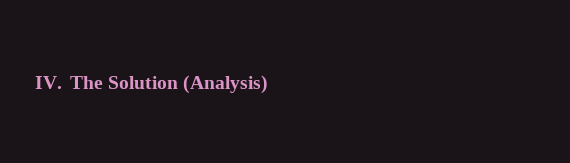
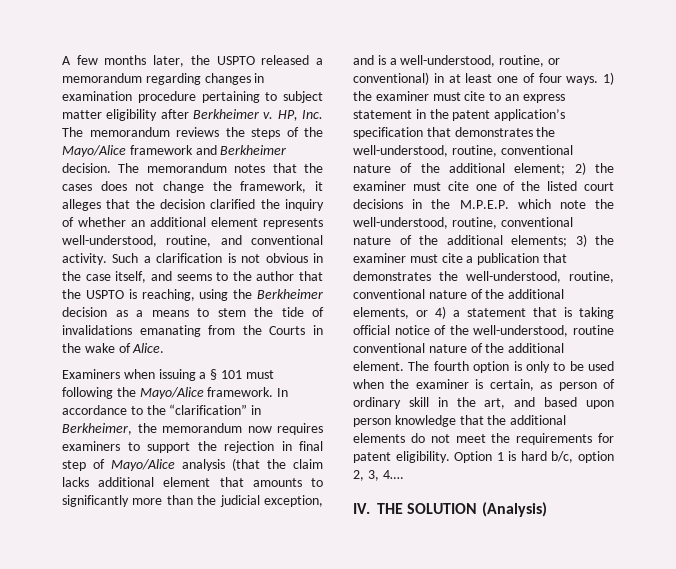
- IV. The Solution (Analysis)
+ A few months later, the USPTO released a memorandum regarding changes in examination procedure pertaining to subject matter eligibility after Berkheimer v. HP, Inc. The memorandum reviews the steps of the Mayo/Alice framework and Berkheimer decision. The memorandum notes that the cases does not change the framework, it alleges that the decision clarified the inquiry of whether an additional element represents well-understood, routine, and conventional activity. Such a clarification is not obvious in the case itself, and seems to the author that the USPTO is reaching, using the Berkheimer decision as a means to stem the tide of invalidations emanating from the Courts in the wake of Alice.
+ Examiners when issuing a § 101 must following the Mayo/Alice framework. In accordance to the “clarification” in Berkheimer, the memorandum now requires examiners to support the rejection in final step of Mayo/Alice analysis (that the claim lacks additional element that amounts to significantly more than the judicial exception, and is a well-understood, routine, or conventional) in at least one of four ways. 1) the examiner must cite to an express statement in the patent application’s specification that demonstrates the well-understood, routine, conventional nature of the additional element; 2) the examiner must cite one of the listed court decisions in the M.P.E.P. which note the well-understood, routine, conventional nature of the additional elements; 3) the examiner must cite a publication that demonstrates the well-understood, routine, conventional nature of the additional elements, or 4) a statement that is taking official notice of the well-understood, routine conventional nature of the additional element. The fourth option is only to be used when the examiner is certain, as person of ordinary skill in the art, and based upon person knowledge that the additional elements do not meet the requirements for patent eligibility. Option 1 is hard b/c, option 2, 3, 4….
+ IV. THE SOLUTION (Analysis)

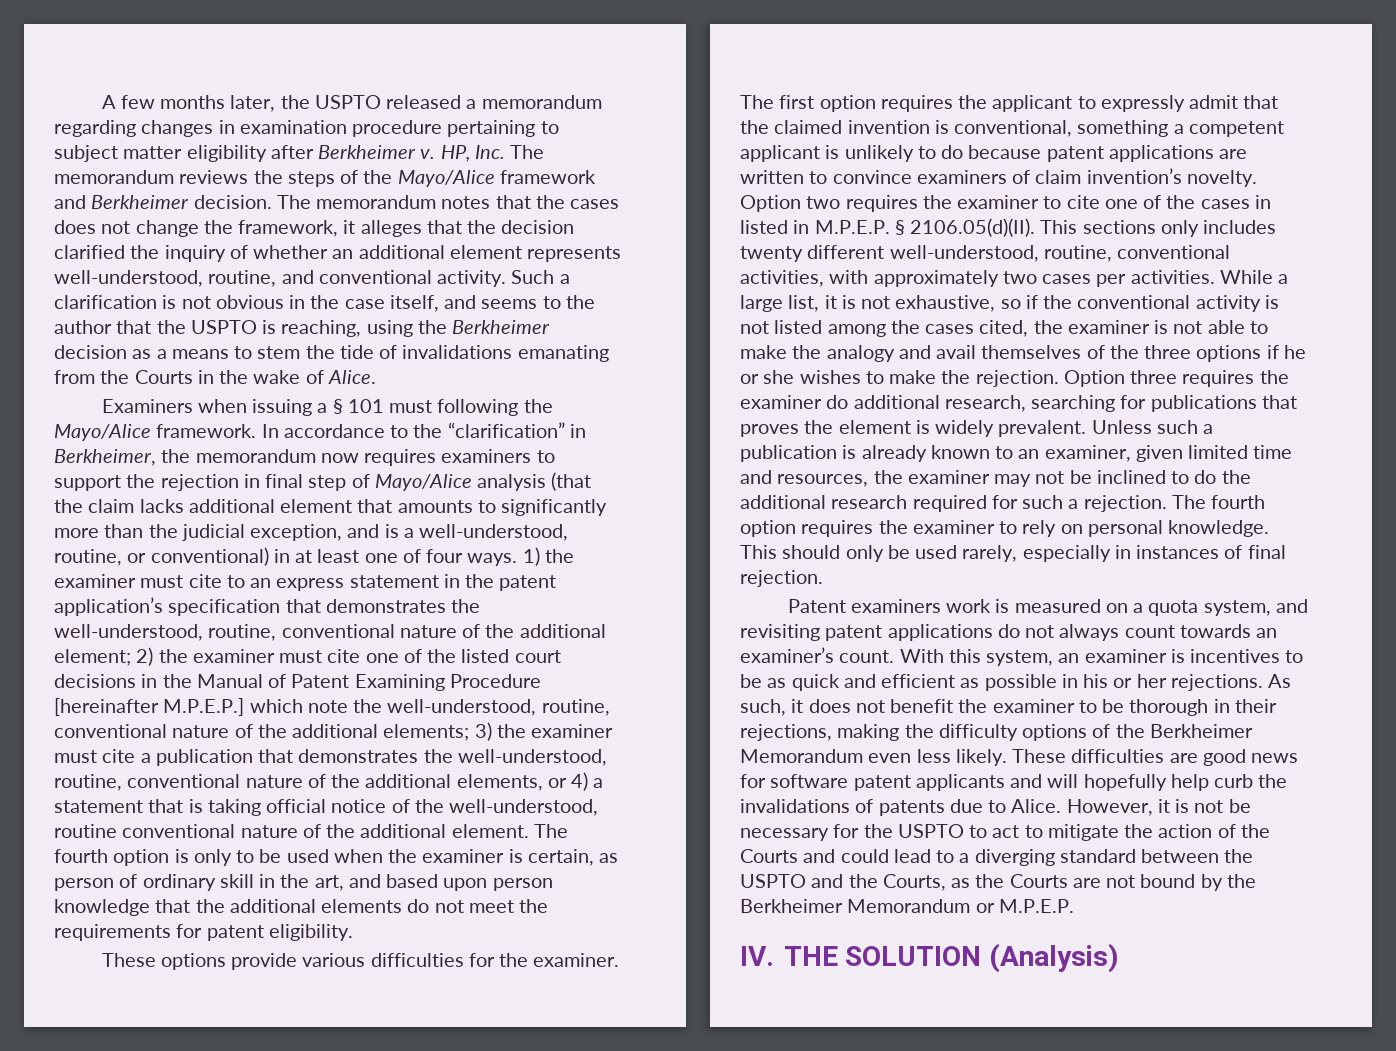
- 2) the examiner must cite one of the listed court decisions in the M.P.E.P. which note the well-understood, routine, conventional nature of the additional elements;
+ 2) the examiner must cite one of the listed court decisions in the Manual of Patent Examining Procedure [hereinafter M.P.E.P.] which note the well-understood, routine, conventional nature of the additional elements;
- The fourth option is only to be used when the examiner is certain, as person of ordinary skill in the art, and based upon person knowledge that the additional elements do not meet the requirements for patent eligibility. Option 1 is hard b/c, option 2, 3, 4….
+ The fourth option is only to be used when the examiner is certain, as person of ordinary skill in the art, and based upon person knowledge that the additional elements do not meet the requirements for patent eligibility.
+ These options provide various difficulties for the examiner. The first option requires the applicant to expressly admit that the claimed invention is conventional, something a competent applicant is unlikely to do because patent applications are written to convince examiners of claim invention’s novelty. Option two requires the examiner to cite one of the cases in listed in M.P.E.P. § 2106.05(d)(II). This sections only includes twenty different well-understood, routine, conventional activities, with approximately two cases per activities. While a large list, it is not exhaustive, so if the conventional activity is not listed among the cases cited, the examiner is not able to make the analogy and avail themselves of the three options if he or she wishes to make the rejection. Option three requires the examiner do additional research, searching for publications that proves the element is widely prevalent. Unless such a publication is already known to an examiner, given limited time and resources, the examiner may not be inclined to do the additional research required for such a rejection. The fourth option requires the examiner to rely on personal knowledge. This should only be used rarely, especially in instances of final rejection.
+ Patent examiners work is measured on a quota system, and revisiting patent applications do not always count towards an examiner’s count. With this system, an examiner is incentives to be as quick and efficient as possible in his or her rejections. As such, it does not benefit the examiner to be thorough in their rejections, making the difficulty options of the Berkheimer Memorandum even less likely. These difficulties are good news for software patent applicants and will hopefully help curb the invalidations of patents due to Alice. However, it is not be necessary for the USPTO to act to mitigate the action of the Courts and could lead to a diverging standard between the USPTO and the Courts, as the Courts are not bound by the Berkheimer Memorandum or M.P.E.P.

